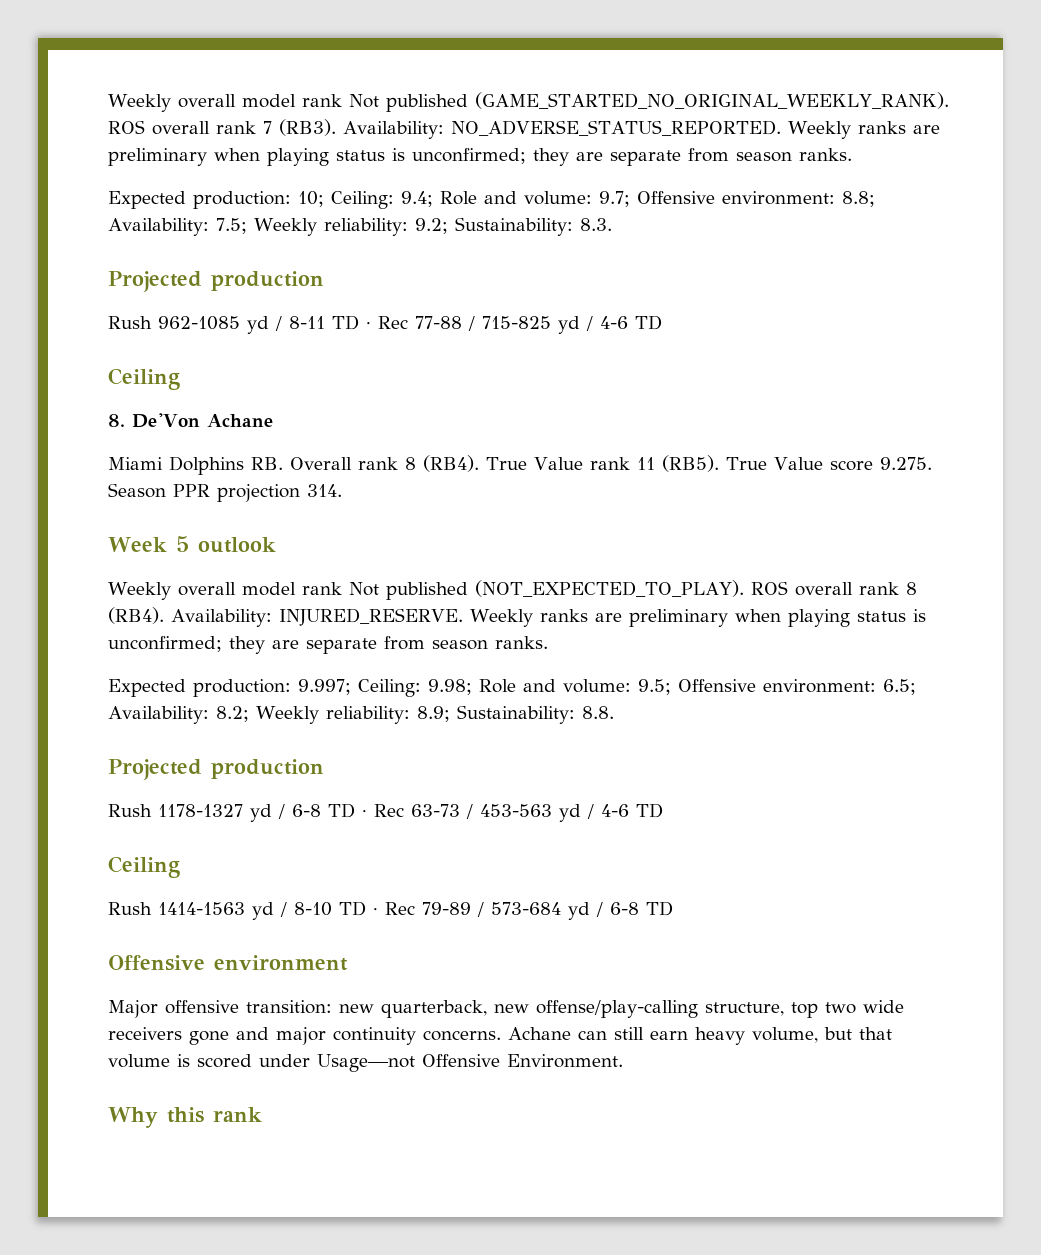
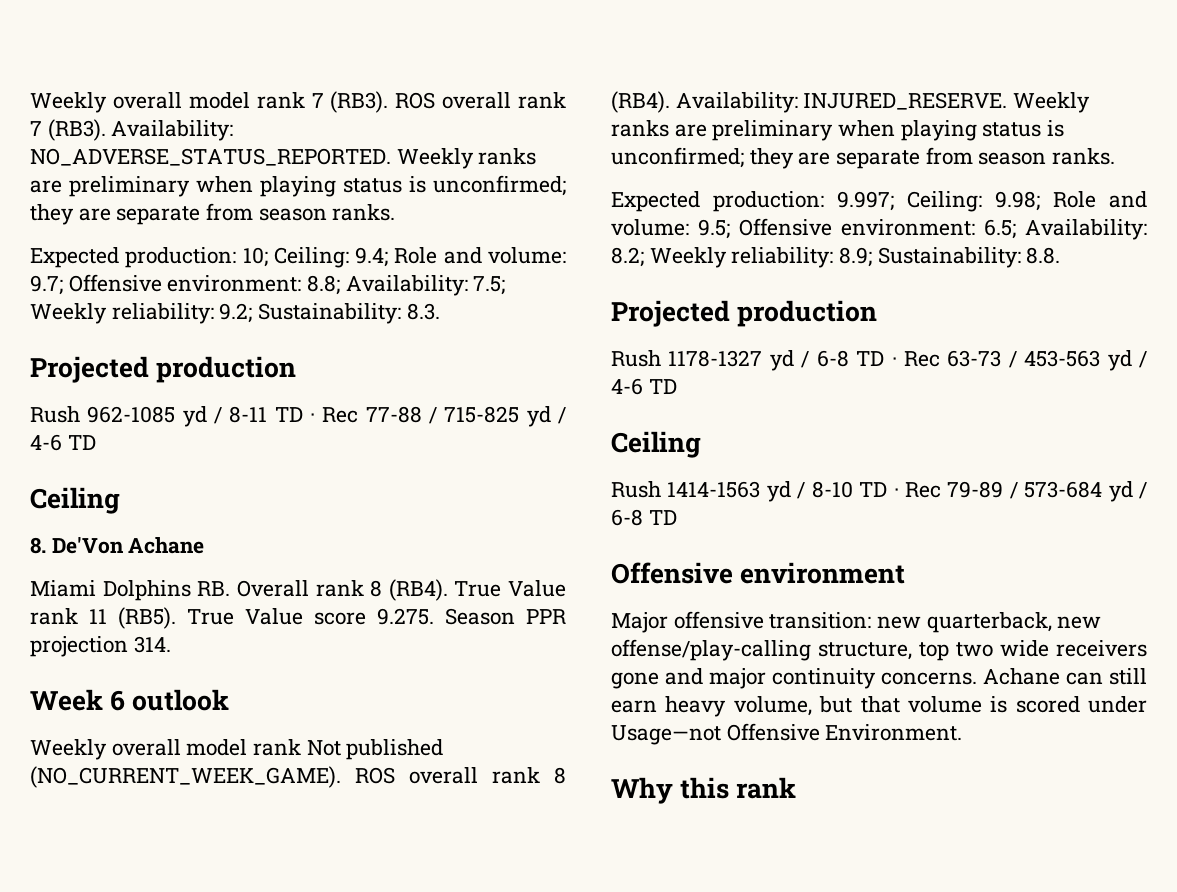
- Weekly overall model rank Not published (GAME_STARTED_NO_ORIGINAL_WEEKLY_RANK).
+ Weekly overall model rank 7 (RB3).
- Week 5 outlook
+ Week 6 outlook
- Weekly overall model rank Not published (NOT_EXPECTED_TO_PLAY).
+ Weekly overall model rank Not published (NO_CURRENT_WEEK_GAME).

